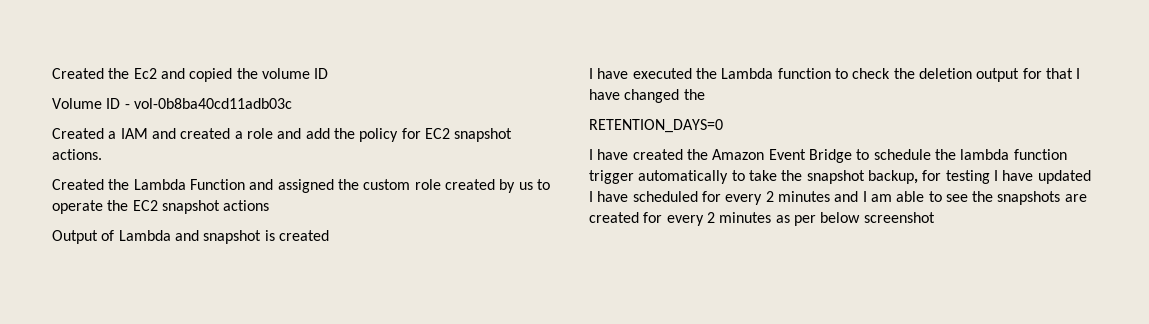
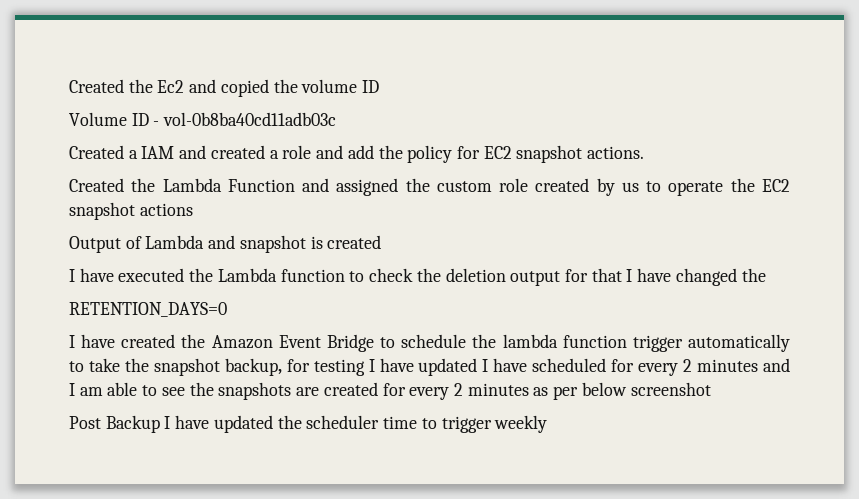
+ Post Backup I have updated the scheduler time to trigger weekly

